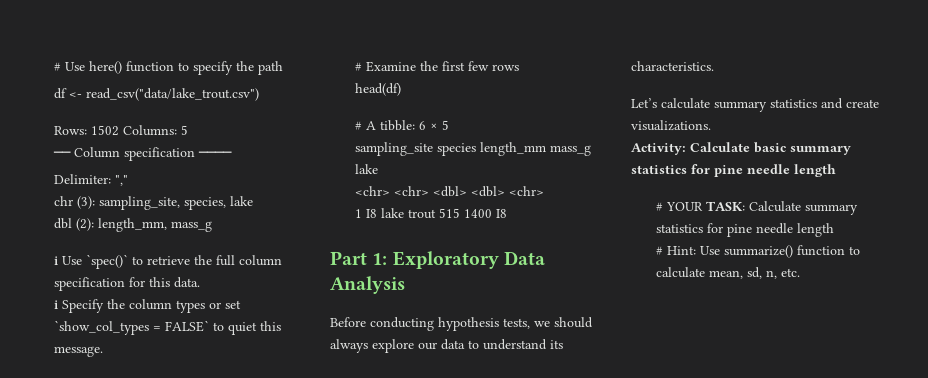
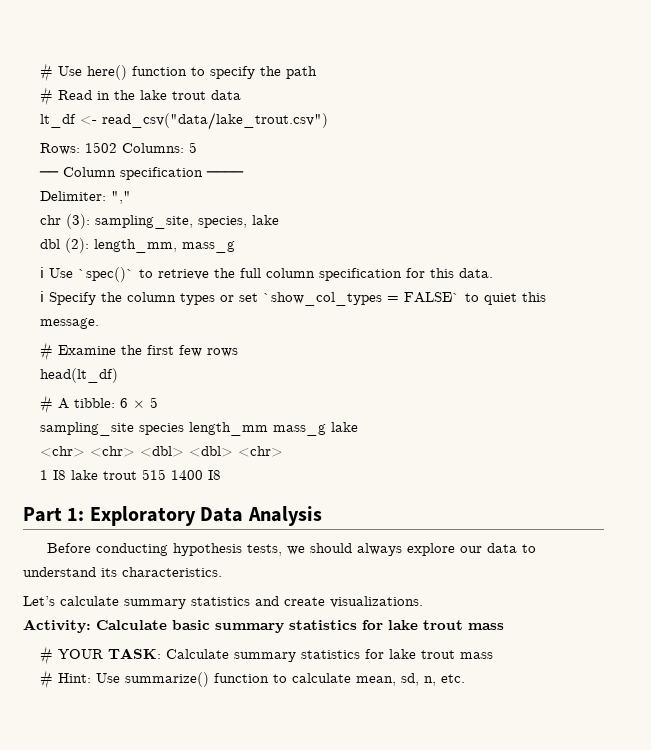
- df <- read_csv("data/lake_trout.csv")
+ # Read in the lake trout data
+ lt_df <- read_csv("data/lake_trout.csv")
- head(df)
+ head(lt_df)
- Activity: Calculate basic summary statistics for pine needle length
+ Activity: Calculate basic summary statistics for lake trout mass
- # YOUR TASK: Calculate summary statistics for pine needle length
+ # YOUR TASK: Calculate summary statistics for lake trout mass

